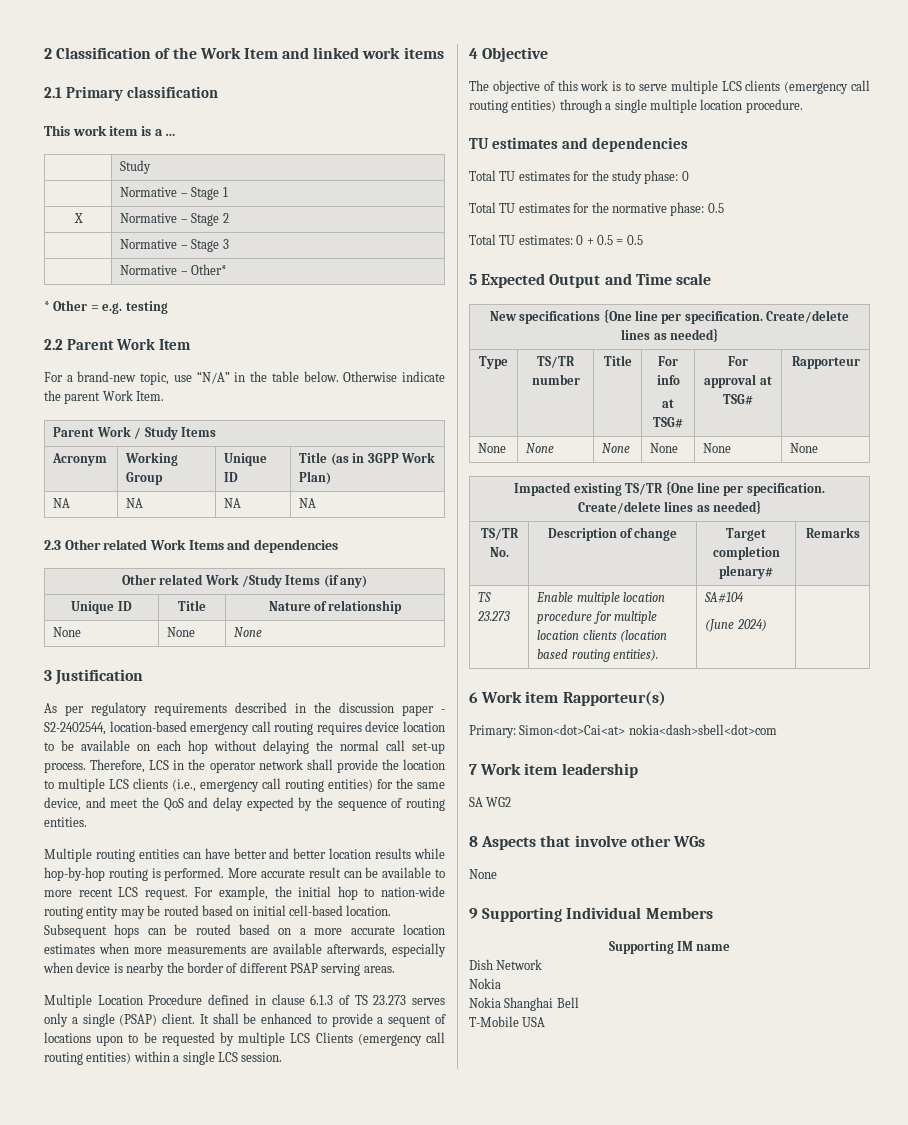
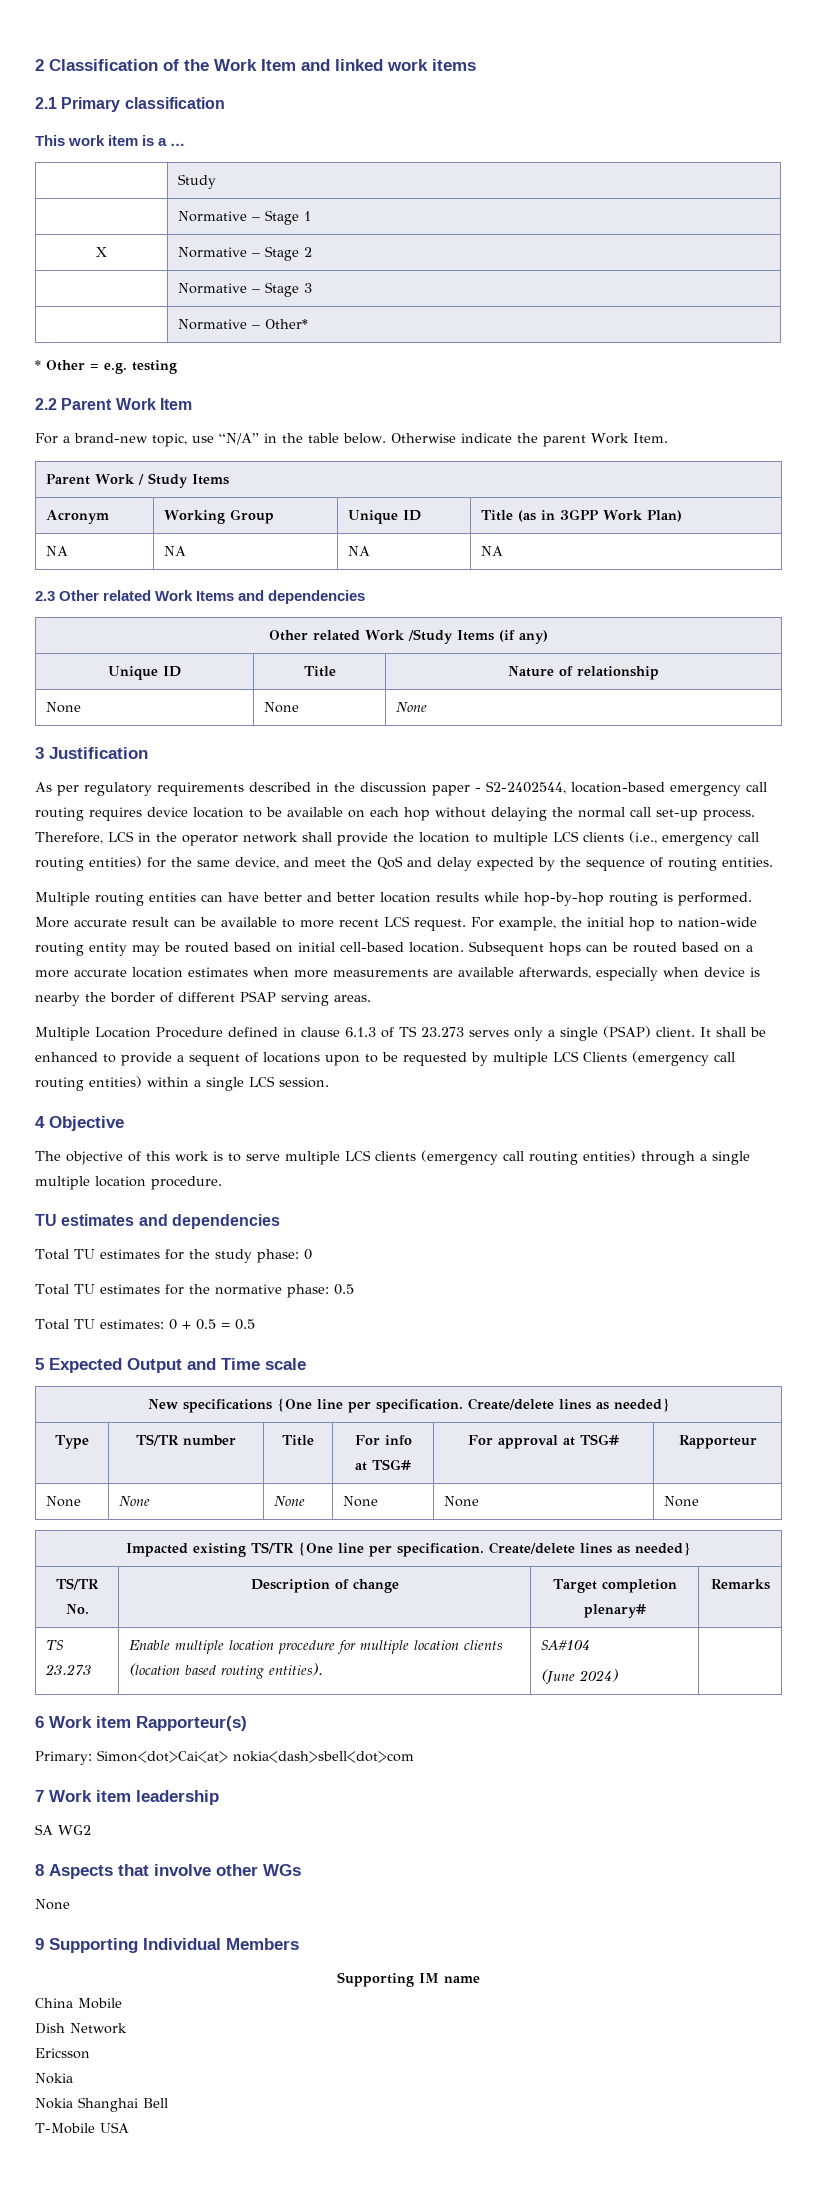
+ China Mobile
+ Ericsson

